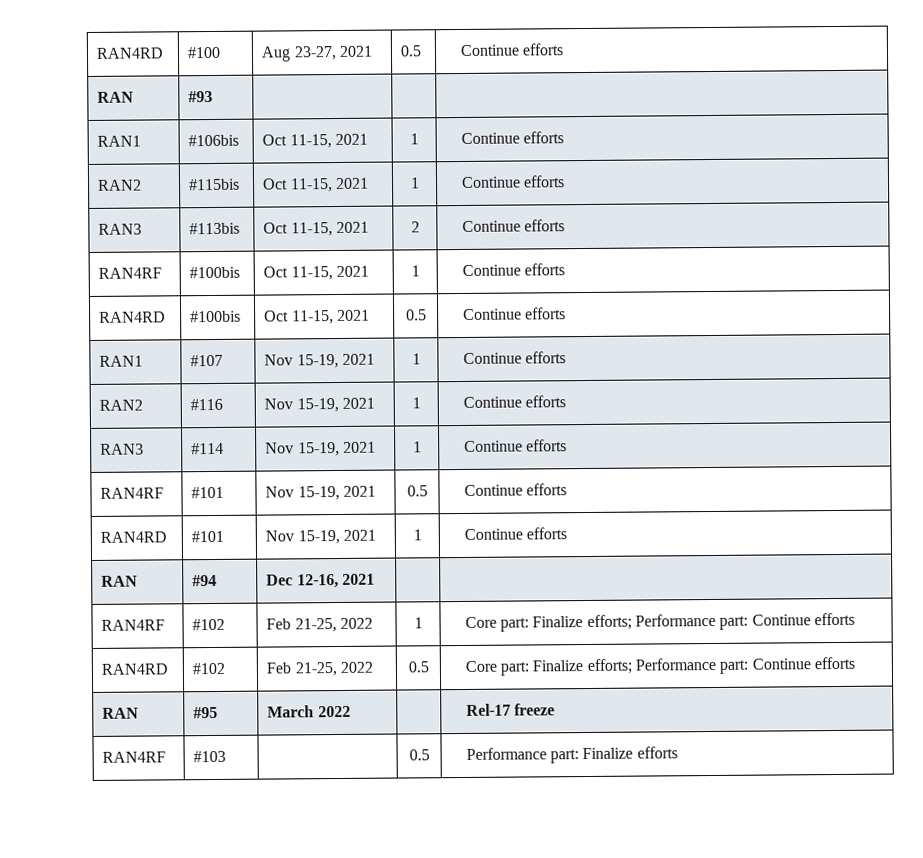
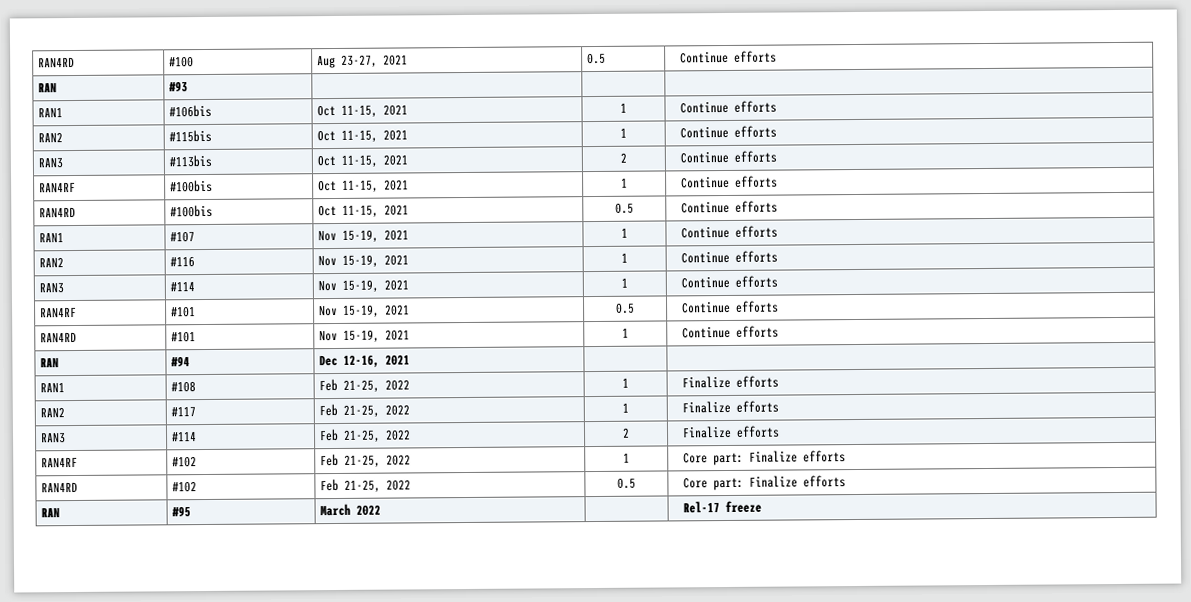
+ RAN1 | #108 | Feb 21-25, 2022 | 1 | Finalize efforts
+ RAN2 | #117 | Feb 21-25, 2022 | 1 | Finalize efforts
+ RAN3 | #114 | Feb 21-25, 2022 | 2 | Finalize efforts
- RAN4RF | #102 | Feb 21-25, 2022 | 1 | Core part: Finalize efforts; Performance part: Continue efforts
+ RAN4RF | #102 | Feb 21-25, 2022 | 1 | Core part: Finalize efforts
- RAN4RD | #102 | Feb 21-25, 2022 | 0.5 | Core part: Finalize efforts; Performance part: Continue efforts
+ RAN4RD | #102 | Feb 21-25, 2022 | 0.5 | Core part: Finalize efforts
- RAN4RF | #103 | | 0.5 | Performance part: Finalize efforts

